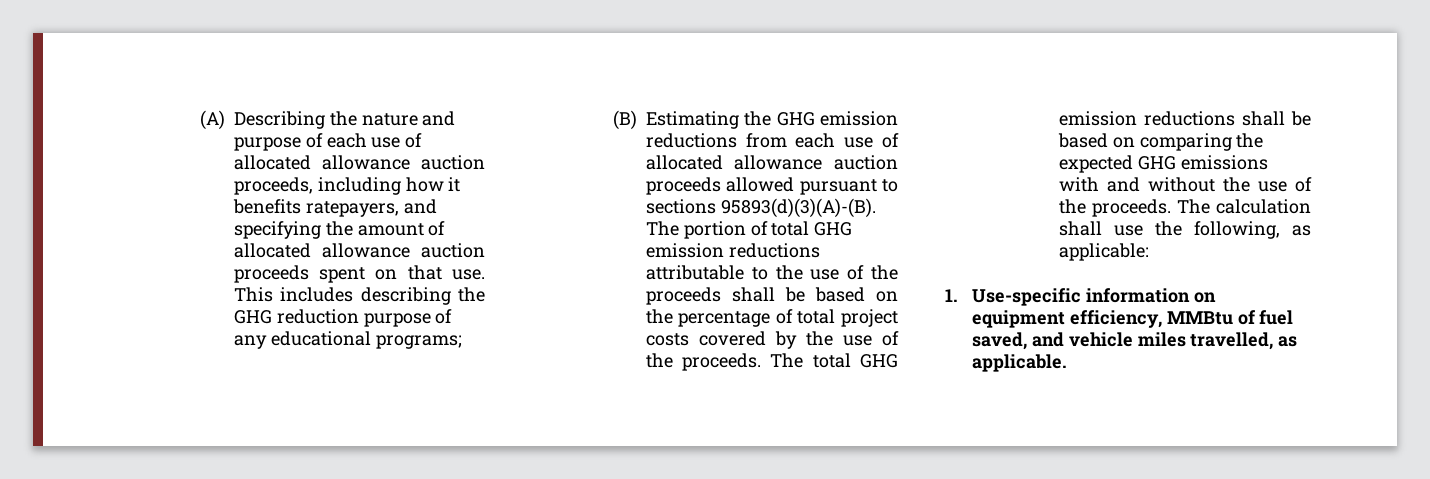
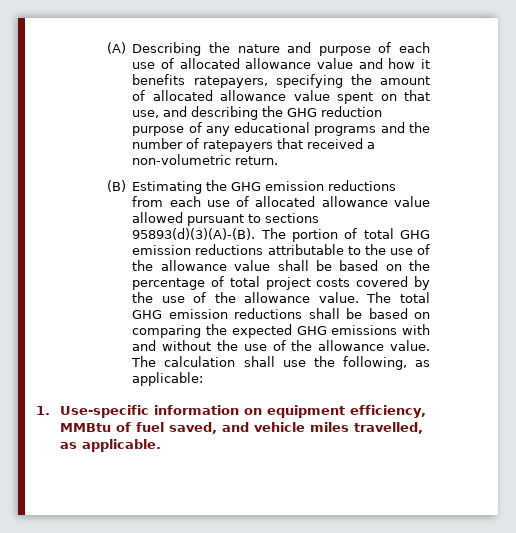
- (A) Describing the nature and purpose of each use of allocated allowance auction proceeds, including how it benefits ratepayers, and specifying the amount of allocated allowance auction proceeds spent on that use. This includes describing the GHG reduction purpose of any educational programs;
+ (A) Describing the nature and purpose of each use of allocated allowance value and how it benefits ratepayers, specifying the amount of allocated allowance value spent on that use, and describing the GHG reduction purpose of any educational programs and the number of ratepayers that received a non-volumetric return.
- (B) Estimating the GHG emission reductions from each use of allocated allowance auction proceeds allowed pursuant to sections 95893(d)(3)(A)-(B).
+ (B) Estimating the GHG emission reductions from each use of allocated allowance value allowed pursuant to sections 95893(d)(3)(A)-(B).
- The portion of total GHG emission reductions attributable to the use of the proceeds shall be based on the percentage of total project costs covered by the use of the proceeds.
+ The portion of total GHG emission reductions attributable to the use of the allowance value shall be based on the percentage of total project costs covered by the use of the allowance value.
- The total GHG emission reductions shall be based on comparing the expected GHG emissions with and without the use of the proceeds.
+ The total GHG emission reductions shall be based on comparing the expected GHG emissions with and without the use of the allowance value.

